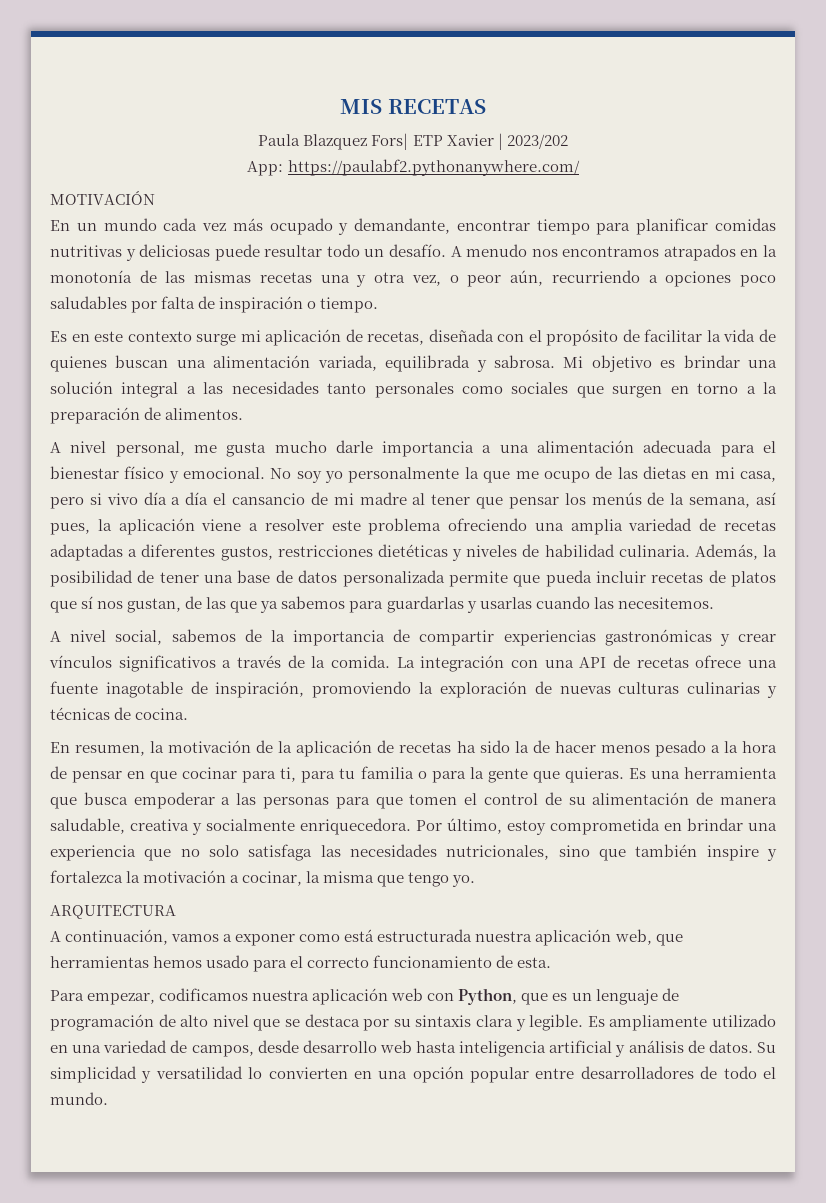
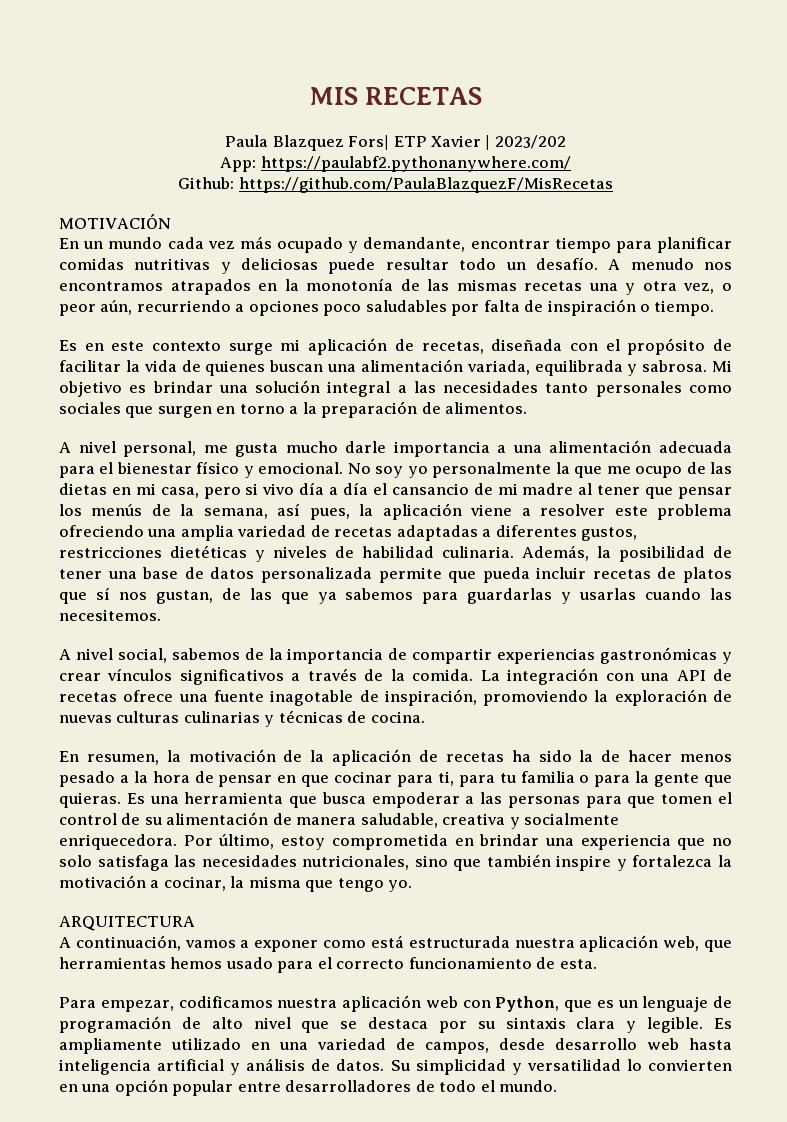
+ Github: https://github.com/PaulaBlazquezF/MisRecetas

